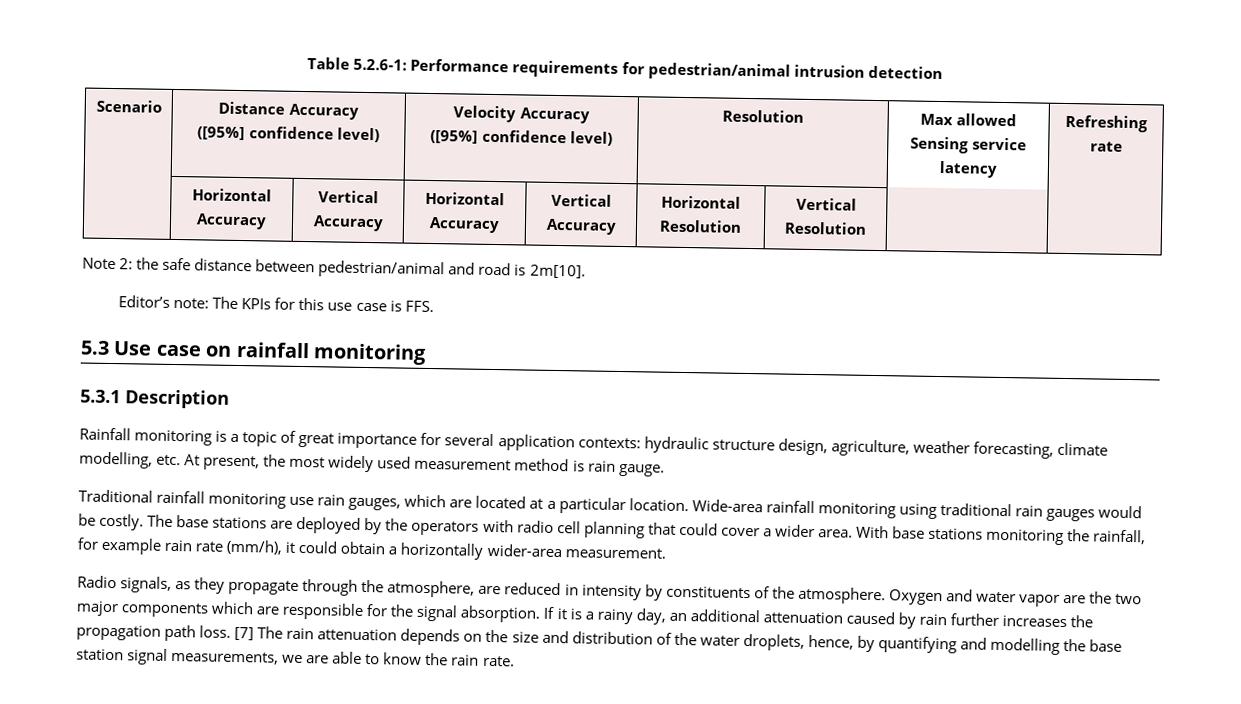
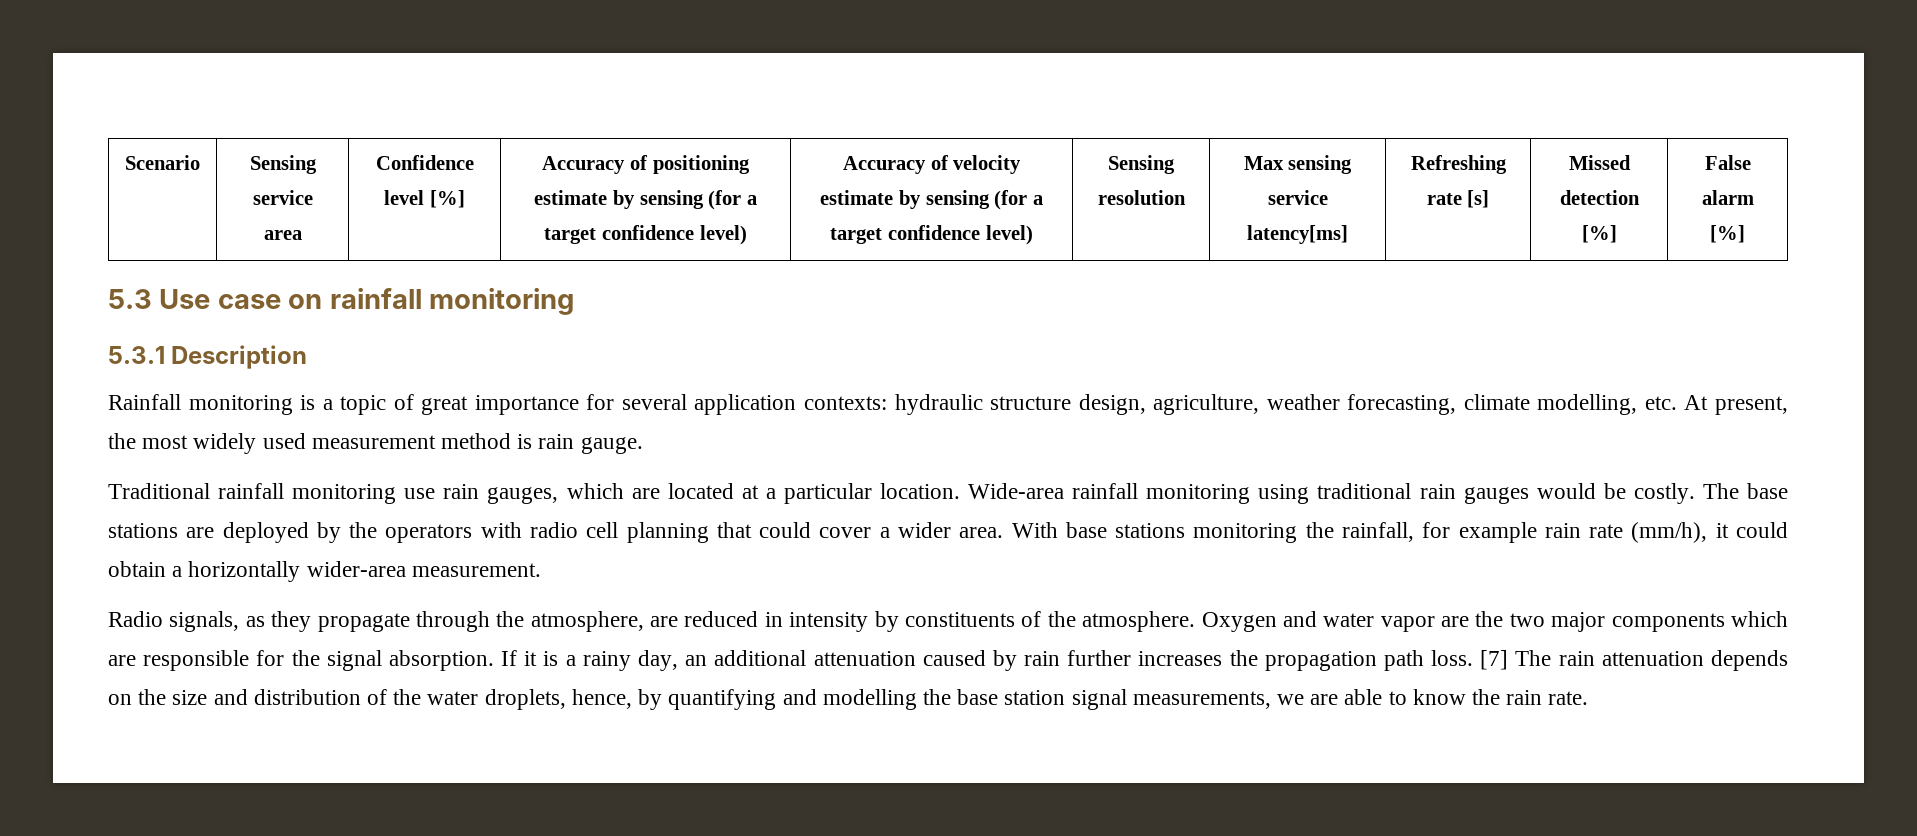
- Table 5.2.6-1: Performance requirements for pedestrian/animal intrusion detection
- Scenario | Distance Accuracy
- ([95%] confidence level) | Velocity Accuracy
- ([95%] confidence level) | Resolution | Max allowed Sensing service latency | Refreshing rate
- | Horizontal Accuracy | Vertical Accuracy | Horizontal Accuracy | Vertical Accuracy | Horizontal Resolution | Vertical Resolution | |
- Note 2: the safe distance between pedestrian/animal and road is 2m[10].
- Editor’s note: The KPIs for this use case is FFS.
+ Scenario | Sensing service area | Confidence level [%] | Accuracy of positioning estimate by sensing (for a target confidence level) | Accuracy of velocity estimate by sensing (for a target confidence level) | Sensing resolution | Max sensing service latency[ms] | Refreshing rate [s] | Missed detection [%] | False alarm [%]

